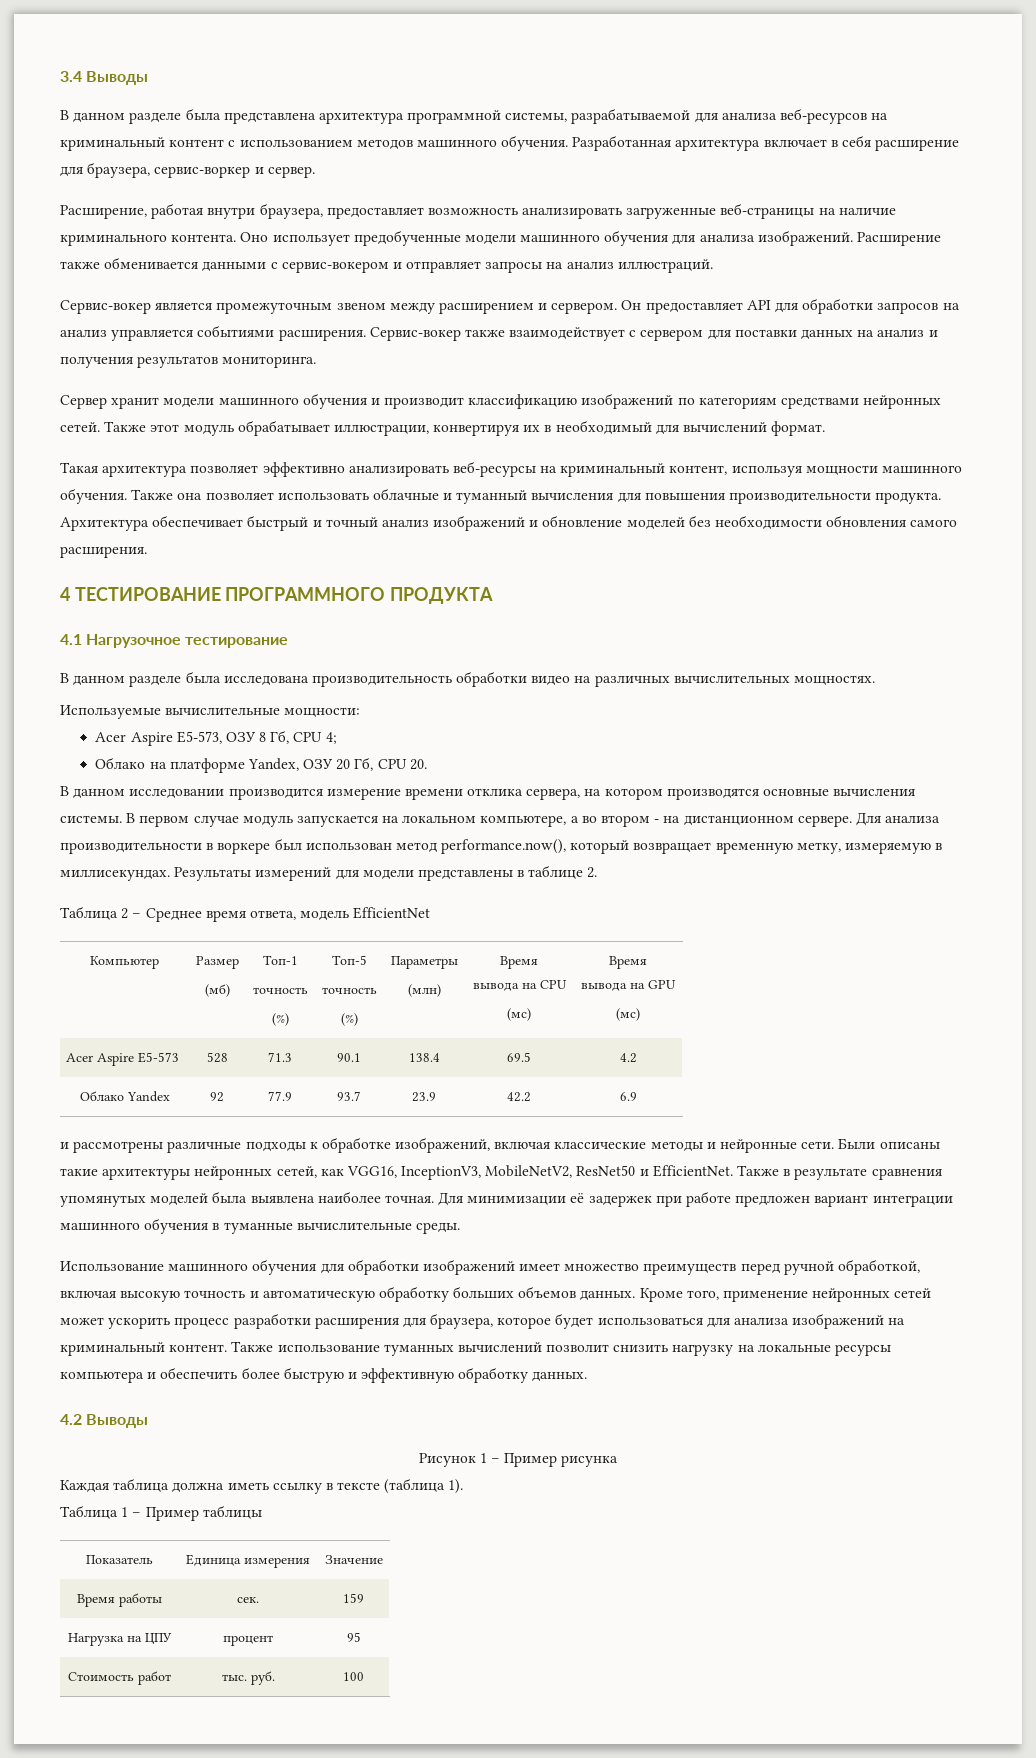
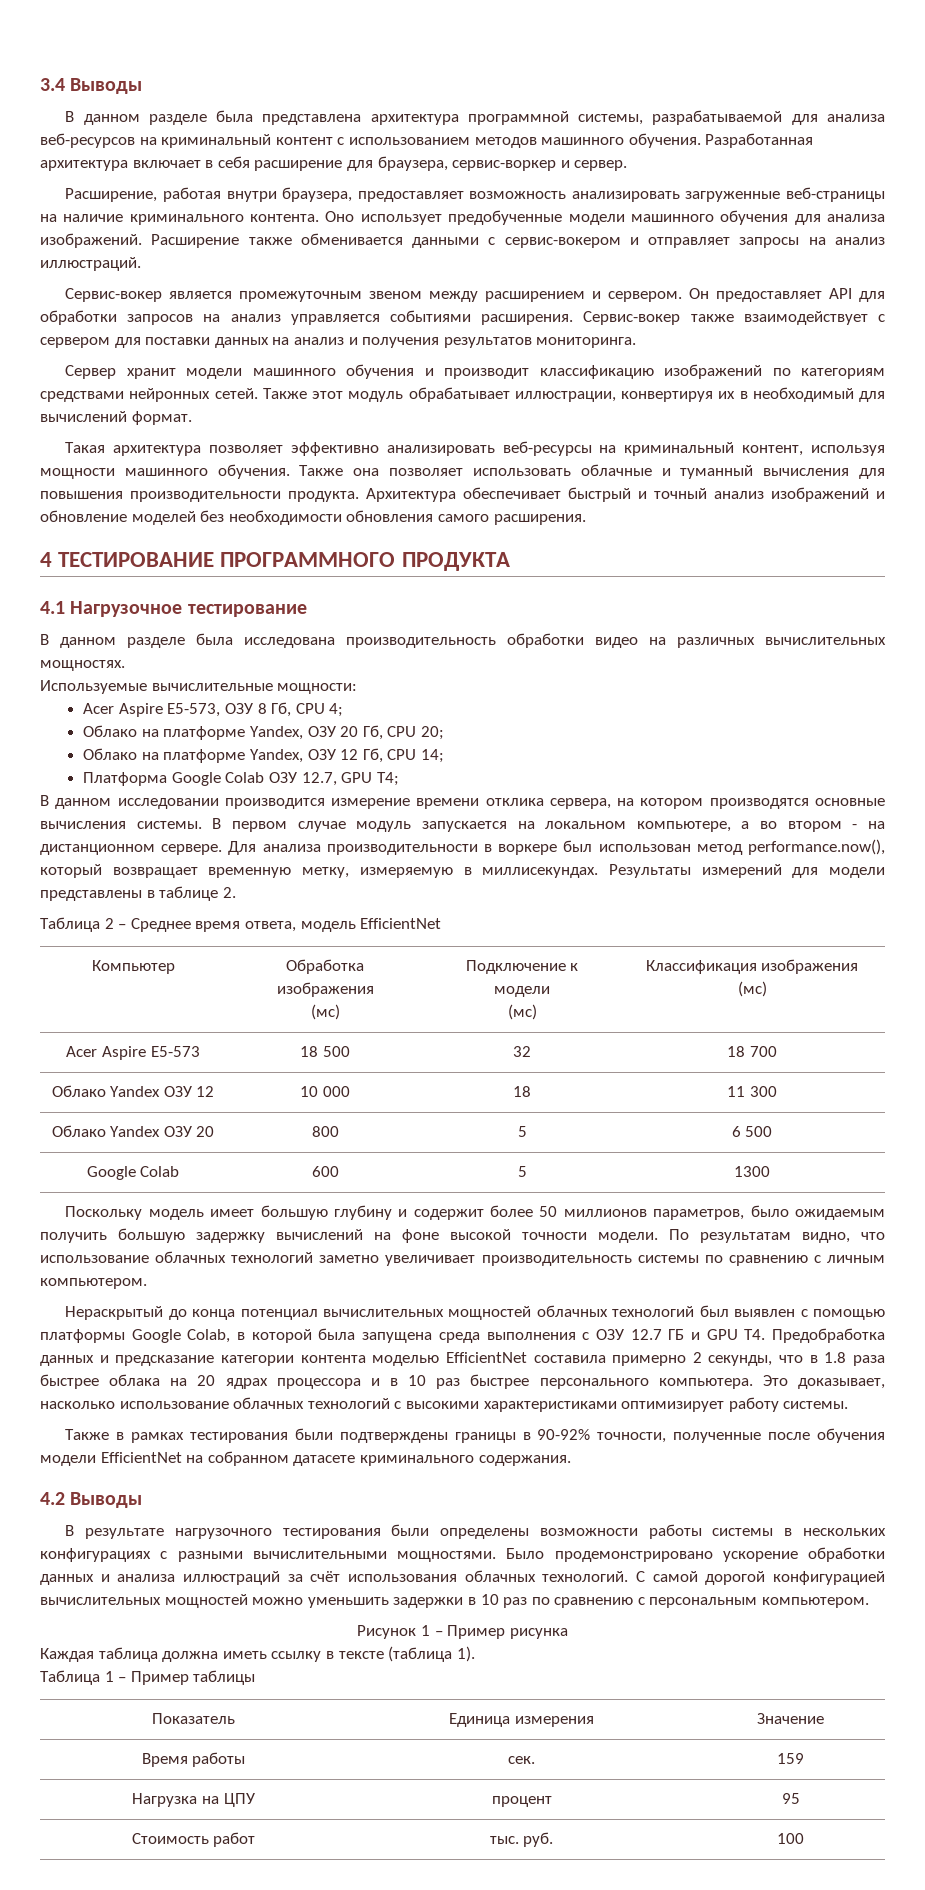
- Облако на платформе Yandex, ОЗУ 20 Гб, CPU 20.
+ Облако на платформе Yandex, ОЗУ 20 Гб, CPU 20;
+ Облако на платформе Yandex, ОЗУ 12 Гб, CPU 14;
+ Платформа Google Colab ОЗУ 12.7, GPU T4;
- Компьютер | Размер
- (мб) | Топ-1
- точность
- (%) | Топ-5
- точность
- (%) | Параметры
- (млн) | Время
- вывода на CPU
- (мс) | Время
- вывода на GPU
- (мс)
- Acer Aspire E5-573 | 528 | 71.3 | 90.1 | 138.4 | 69.5 | 4.2
- Облако Yandex | 92 | 77.9 | 93.7 | 23.9 | 42.2 | 6.9
- и рассмотрены различные подходы к обработке изображений, включая классические методы и нейронные сети. Были описаны такие архитектуры нейронных сетей, как VGG16, InceptionV3, MobileNetV2, ResNet50 и EfficientNet. Также в результате сравнения упомянутых моделей была выявлена наиболее точная. Для минимизации её задержек при работе предложен вариант интеграции машинного обучения в туманные вычислительные среды.
- Использование машинного обучения для обработки изображений имеет множество преимуществ перед ручной обработкой, включая высокую точность и автоматическую обработку больших объемов данных. Кроме того, применение нейронных сетей может ускорить процесс разработки расширения для браузера, которое будет использоваться для анализа изображений на криминальный контент. Также использование туманных вычислений позволит снизить нагрузку на локальные ресурсы компьютера и обеспечить более быструю и эффективную обработку данных.
+ Компьютер | Обработка изображения
+ (мс) | Подключение к модели
+ (мс) | Классификация изображения (мс)
+ Acer Aspire E5-573 | 18 500 | 32 | 18 700
+ Облако Yandex ОЗУ 12 | 10 000 | 18 | 11 300
+ Облако Yandex ОЗУ 20 | 800 | 5 | 6 500
+ Google Colab | 600 | 5 | 1300
+ Поскольку модель имеет большую глубину и содержит более 50 миллионов параметров, было ожидаемым получить большую задержку вычислений на фоне высокой точности модели. По результатам видно, что использование облачных технологий заметно увеличивает производительность системы по сравнению с личным компьютером.
+ Нераскрытый до конца потенциал вычислительных мощностей облачных технологий был выявлен с помощью платформы Google Colab, в которой была запущена среда выполнения с ОЗУ 12.7 ГБ и GPU T4. Предобработка данных и предсказание категории контента моделью EfficientNet составила примерно 2 секунды, что в 1.8 раза быстрее облака на 20 ядрах процессора и в 10 раз быстрее персонального компьютера. Это доказывает, насколько использование облачных технологий с высокими характеристиками оптимизирует работу системы.
+ Также в рамках тестирования были подтверждены границы в 90-92% точности, полученные после обучения модели EfficientNet на собранном датасете криминального содержания.
  4.2 Выводы
+ В результате нагрузочного тестирования были определены возможности работы системы в нескольких конфигурациях с разными вычислительными мощностями. Было продемонстрировано ускорение обработки данных и анализа иллюстраций за счёт использования облачных технологий. С самой дорогой конфигурацией вычислительных мощностей можно уменьшить задержки в 10 раз по сравнению с персональным компьютером.

